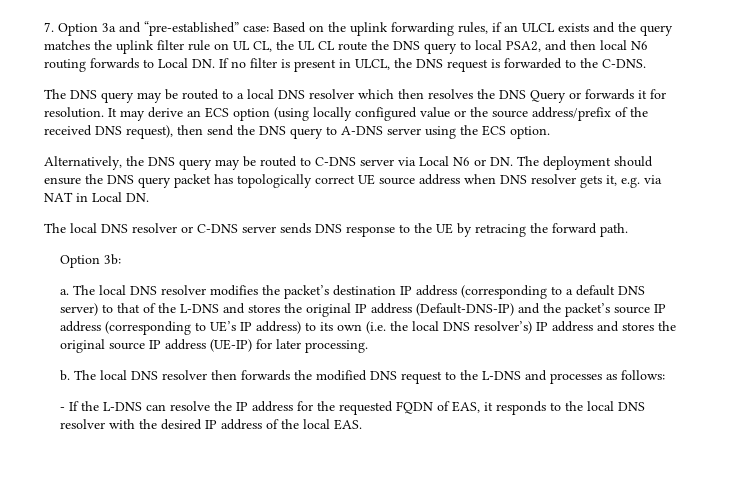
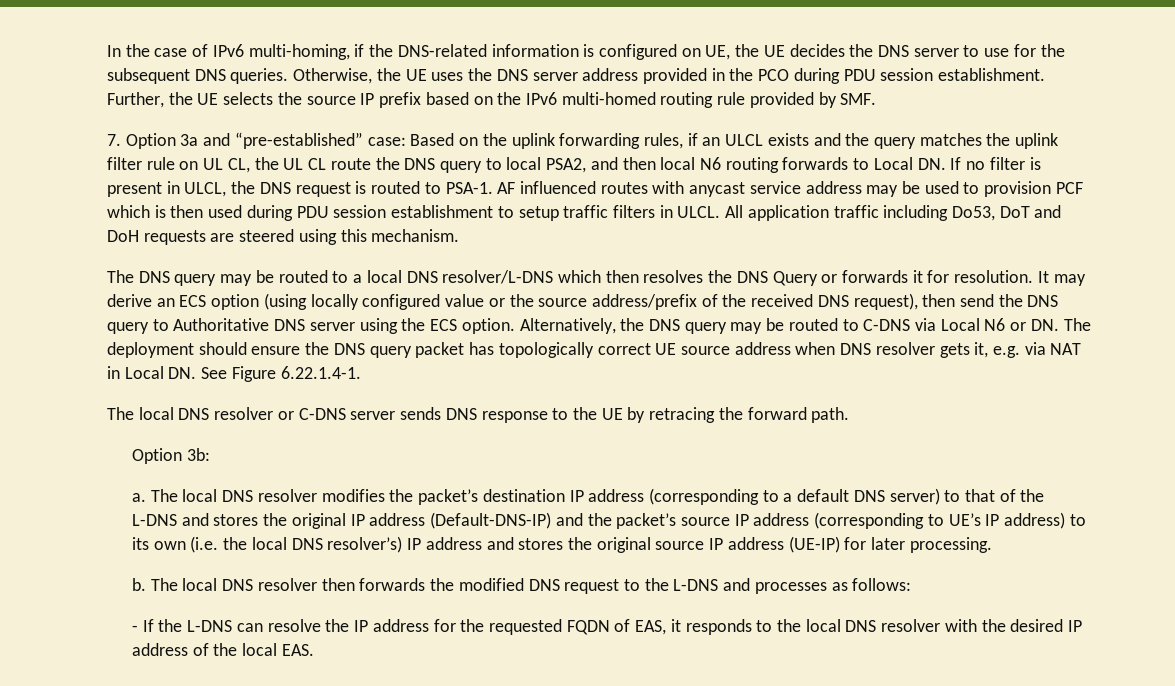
+ In the case of IPv6 multi-homing, if the DNS-related information is configured on UE, the UE decides the DNS server to use for the subsequent DNS queries. Otherwise, the UE uses the DNS server address provided in the PCO during PDU session establishment. Further, the UE selects the source IP prefix based on the IPv6 multi-homed routing rule provided by SMF.
- 7. Option 3a and “pre-established” case: Based on the uplink forwarding rules, if an ULCL exists and the query matches the uplink filter rule on UL CL, the UL CL route the DNS query to local PSA2, and then local N6 routing forwards to Local DN. If no filter is present in ULCL, the DNS request is forwarded to the C-DNS.
+ 7. Option 3a and “pre-established” case: Based on the uplink forwarding rules, if an ULCL exists and the query matches the uplink filter rule on UL CL, the UL CL route the DNS query to local PSA2, and then local N6 routing forwards to Local DN. If no filter is present in ULCL, the DNS request is routed to PSA-1. AF influenced routes with anycast service address may be used to provision PCF which is then used during PDU session establishment to setup traffic filters in ULCL. All application traffic including Do53, DoT and DoH requests are steered using this mechanism.
- The DNS query may be routed to a local DNS resolver which then resolves the DNS Query or forwards it for resolution.
+ The DNS query may be routed to a local DNS resolver/L-DNS which then resolves the DNS Query or forwards it for resolution.
- It may derive an ECS option (using locally configured value or the source address/prefix of the received DNS request), then send the DNS query to A-DNS server using the ECS option.
- Alternatively, the DNS query may be routed to C-DNS server via Local N6 or DN. The deployment should ensure the DNS query packet has topologically correct UE source address when DNS resolver gets it, e.g. via NAT in Local DN.
+ It may derive an ECS option (using locally configured value or the source address/prefix of the received DNS request), then send the DNS query to Authoritative DNS server using the ECS option. Alternatively, the DNS query may be routed to C-DNS via Local N6 or DN. The deployment should ensure the DNS query packet has topologically correct UE source address when DNS resolver gets it, e.g. via NAT in Local DN. See Figure 6.22.1.4-1.

